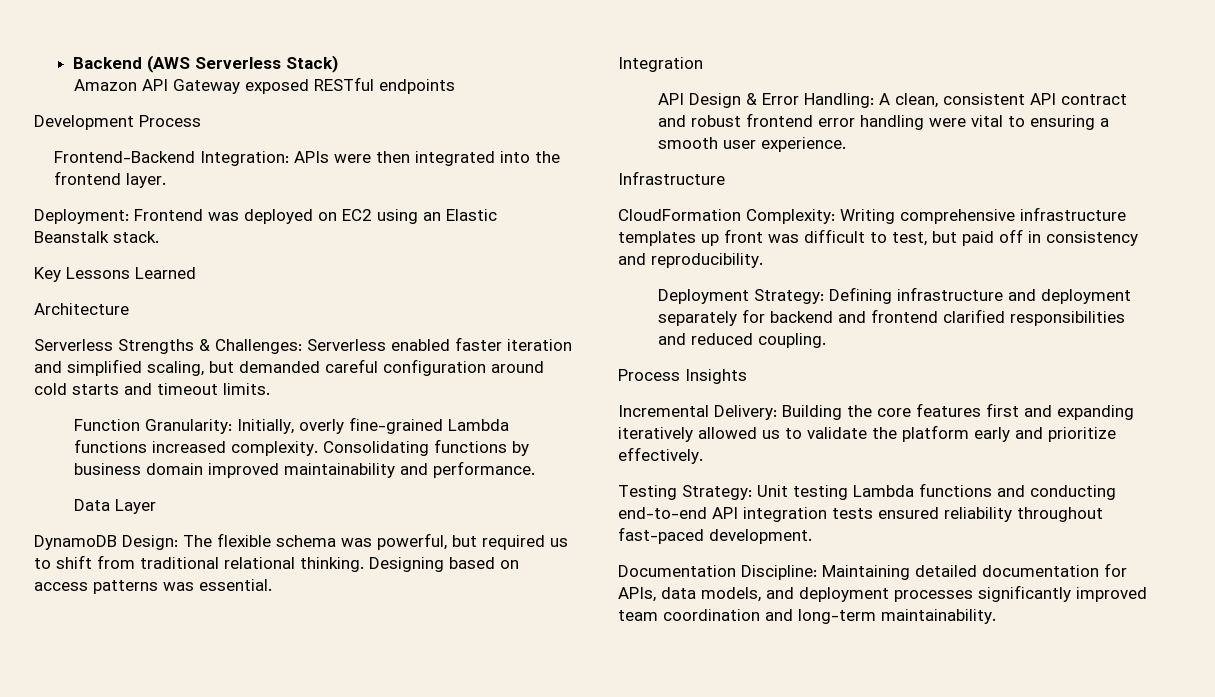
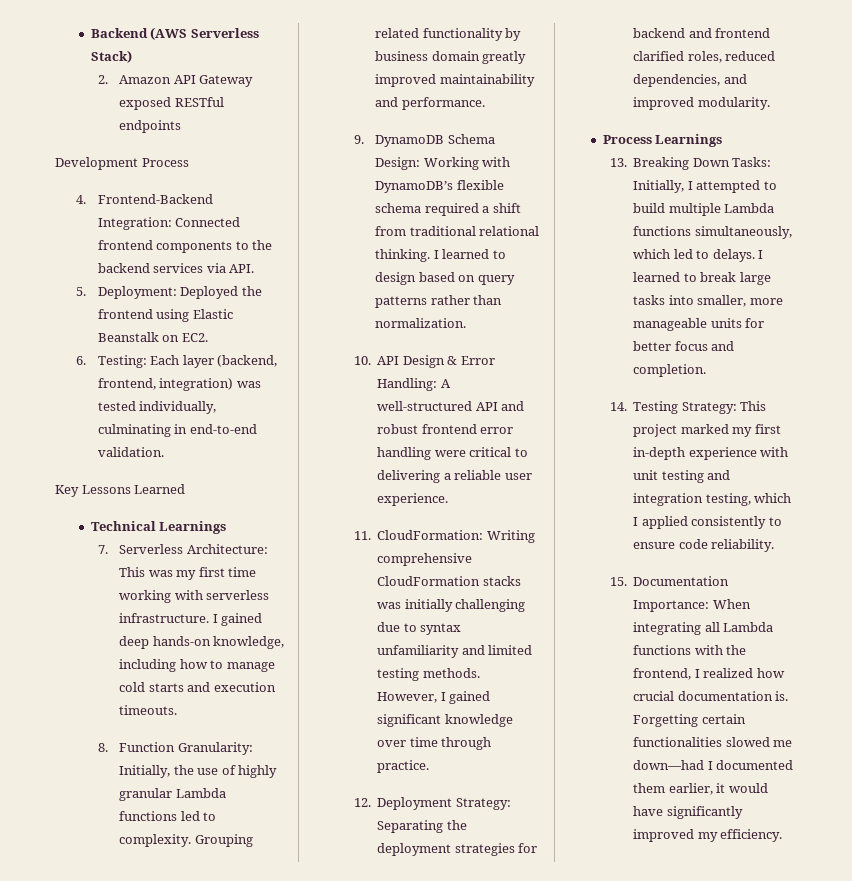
- Amazon API Gateway exposed RESTful endpoints
+ 2. Amazon API Gateway exposed RESTful endpoints
- Frontend-Backend Integration: APIs were then integrated into the frontend layer.
- Deployment: Frontend was deployed on EC2 using an Elastic Beanstalk stack.
+ 4. Frontend-Backend Integration: Connected frontend components to the backend services via API.
+ 5. Deployment: Deployed the frontend using Elastic Beanstalk on EC2.
+ 6. Testing: Each layer (backend, frontend, integration) was tested individually, culminating in end-to-end validation.
  Key Lessons Learned
- Architecture
- Serverless Strengths & Challenges: Serverless enabled faster iteration and simplified scaling, but demanded careful configuration around cold starts and timeout limits.
- Function Granularity: Initially, overly fine-grained Lambda functions increased complexity. Consolidating functions by business domain improved maintainability and performance.
+ Technical Learnings
+ 7. Serverless Architecture: This was my first time working with serverless infrastructure. I gained deep hands-on knowledge, including how to manage cold starts and execution timeouts.
+ 8. Function Granularity: Initially, the use of highly granular Lambda functions led to complexity. Grouping related functionality by business domain greatly improved maintainability and performance.
- Data Layer
- DynamoDB Design: The flexible schema was powerful, but required us to shift from traditional relational thinking.
+ 9. DynamoDB Schema Design: Working with DynamoDB’s flexible schema required a shift from traditional relational thinking.
- Designing based on access patterns was essential.
- Integration
- API Design & Error Handling: A clean, consistent API contract and robust frontend error handling were vital to ensuring a smooth user experience.
- Infrastructure
- CloudFormation Complexity: Writing comprehensive infrastructure templates up front was difficult to test, but paid off in consistency and reproducibility.
- Deployment Strategy: Defining infrastructure and deployment separately for backend and frontend clarified responsibilities and reduced coupling.
- Process Insights
- Incremental Delivery: Building the core features first and expanding iteratively allowed us to validate the platform early and prioritize effectively.
- Testing Strategy: Unit testing Lambda functions and conducting end-to-end API integration tests ensured reliability throughout fast-paced development.
- Documentation Discipline: Maintaining detailed documentation for APIs, data models, and deployment processes significantly improved team coordination and long-term maintainability.
+ I learned to design based on query patterns rather than normalization.
+ 10. API Design & Error Handling: A well-structured API and robust frontend error handling were critical to delivering a reliable user experience.
+ 11. CloudFormation: Writing comprehensive CloudFormation stacks was initially challenging due to syntax unfamiliarity and limited testing methods. However, I gained significant knowledge over time through practice.
+ 12. Deployment Strategy: Separating the deployment strategies for backend and frontend clarified roles, reduced dependencies, and improved modularity.
+ Process Learnings
+ 13. Breaking Down Tasks: Initially, I attempted to build multiple Lambda functions simultaneously, which led to delays. I learned to break large tasks into smaller, more manageable units for better focus and completion.
+ 14. Testing Strategy: This project marked my first in-depth experience with unit testing and integration testing, which I applied consistently to ensure code reliability.
+ 15. Documentation Importance: When integrating all Lambda functions with the frontend, I realized how crucial documentation is. Forgetting certain functionalities slowed me down—had I documented them earlier, it would have significantly improved my efficiency.

